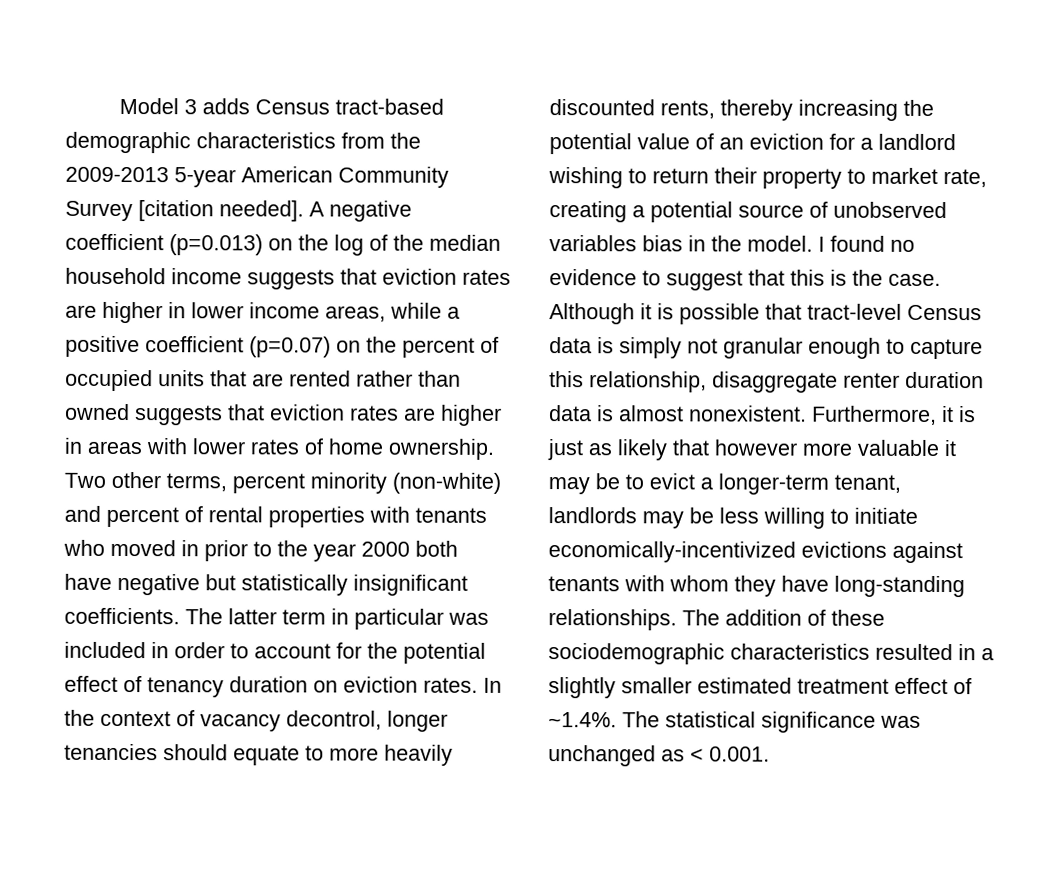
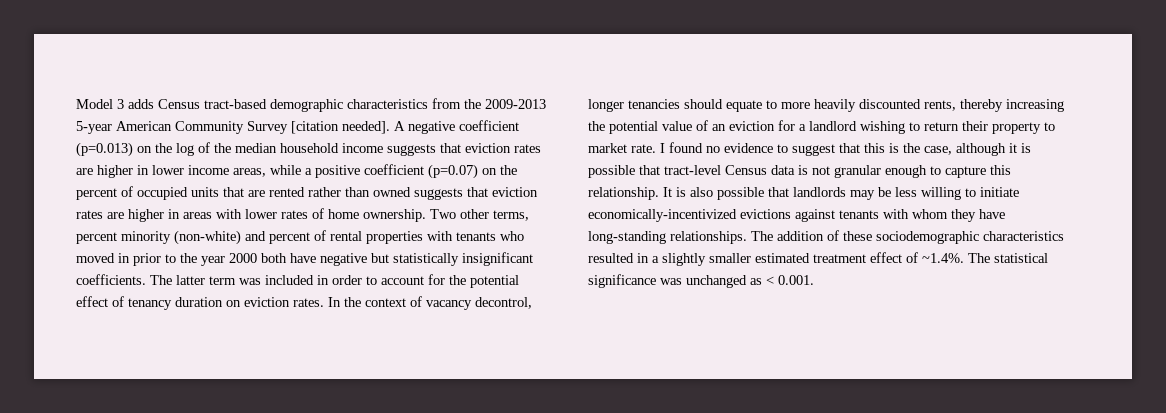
- The latter term in particular was included in order to account for the potential effect of tenancy duration on eviction rates.
+ The latter term was included in order to account for the potential effect of tenancy duration on eviction rates.
- In the context of vacancy decontrol, longer tenancies should equate to more heavily discounted rents, thereby increasing the potential value of an eviction for a landlord wishing to return their property to market rate, creating a potential source of unobserved variables bias in the model.
+ In the context of vacancy decontrol, longer tenancies should equate to more heavily discounted rents, thereby increasing the potential value of an eviction for a landlord wishing to return their property to market rate.
- I found no evidence to suggest that this is the case. Although it is possible that tract-level Census data is simply not granular enough to capture this relationship, disaggregate renter duration data is almost nonexistent. Furthermore, it is just as likely that however more valuable it may be to evict a longer-term tenant, landlords may be less willing to initiate economically-incentivized evictions against tenants with whom they have long-standing relationships.
+ I found no evidence to suggest that this is the case, although it is possible that tract-level Census data is not granular enough to capture this relationship. It is also possible that landlords may be less willing to initiate economically-incentivized evictions against tenants with whom they have long-standing relationships.

